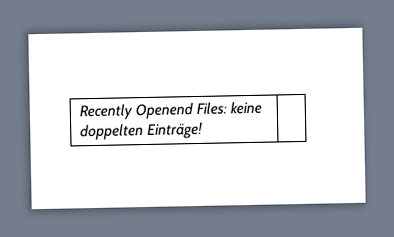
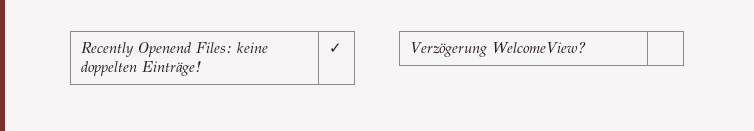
- Recently Openend Files: keine doppelten Einträge! |
+ Recently Openend Files: keine doppelten Einträge! | ✓
+ Verzögerung WelcomeView? |

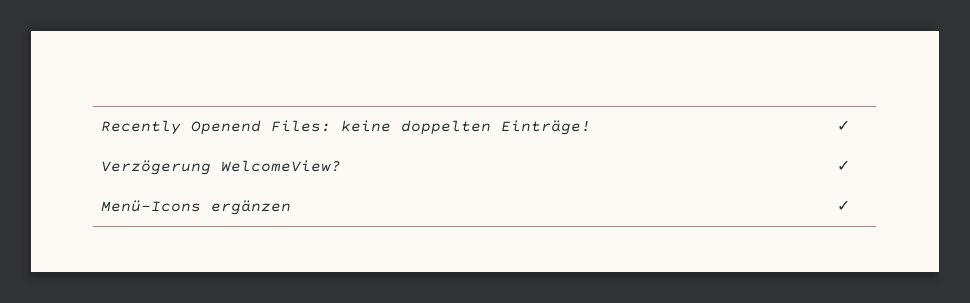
- Verzögerung WelcomeView? |
+ Verzögerung WelcomeView? | ✓
+ Menü-Icons ergänzen | ✓

